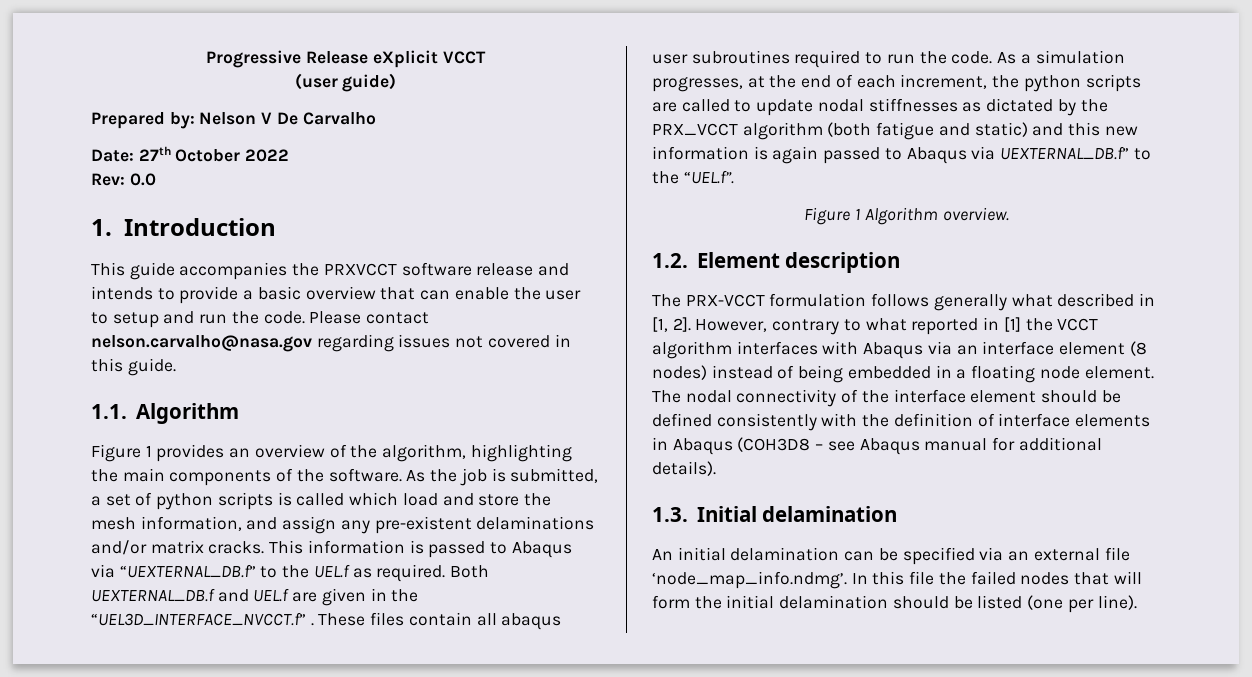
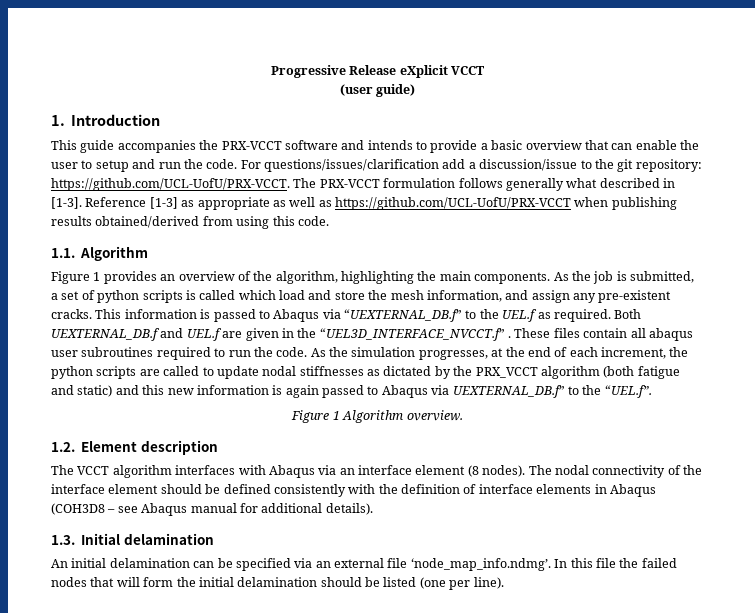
- Prepared by: Nelson V De Carvalho
- Date: 27th October 2022
- Rev: 0.0
- This guide accompanies the PRXVCCT software release and intends to provide a basic overview that can enable the user to setup and run the code.
+ This guide accompanies the PRX-VCCT software and intends to provide a basic overview that can enable the user to setup and run the code.
- Please contact nelson.carvalho@nasa.gov regarding issues not covered in this guide.
+ For questions/issues/clarification add a discussion/issue to the git repository: https://github.com/UCL-UofU/PRX-VCCT. The PRX-VCCT formulation follows generally what described in [1-3]. Reference [1-3] as appropriate as well as https://github.com/UCL-UofU/PRX-VCCT when publishing results obtained/derived from using this code.
- Figure 1 provides an overview of the algorithm, highlighting the main components of the software.
+ Figure 1 provides an overview of the algorithm, highlighting the main components.
- As the job is submitted, a set of python scripts is called which load and store the mesh information, and assign any pre-existent delaminations and/or matrix cracks.
+ As the job is submitted, a set of python scripts is called which load and store the mesh information, and assign any pre-existent cracks.
- As a simulation progresses, at the end of each increment, the python scripts are called to update nodal stiffnesses as dictated by the PRX_VCCT algorithm (both fatigue and static) and this new information is again passed to Abaqus via UEXTERNAL_DB.f” to the “UEL.f”.
+ As the simulation progresses, at the end of each increment, the python scripts are called to update nodal stiffnesses as dictated by the PRX_VCCT algorithm (both fatigue and static) and this new information is again passed to Abaqus via UEXTERNAL_DB.f” to the “UEL.f”.
- The PRX-VCCT formulation follows generally what described in [1, 2]. However, contrary to what reported in [1] the VCCT algorithm interfaces with Abaqus via an interface element (8 nodes) instead of being embedded in a floating node element.
+ The VCCT algorithm interfaces with Abaqus via an interface element (8 nodes).

